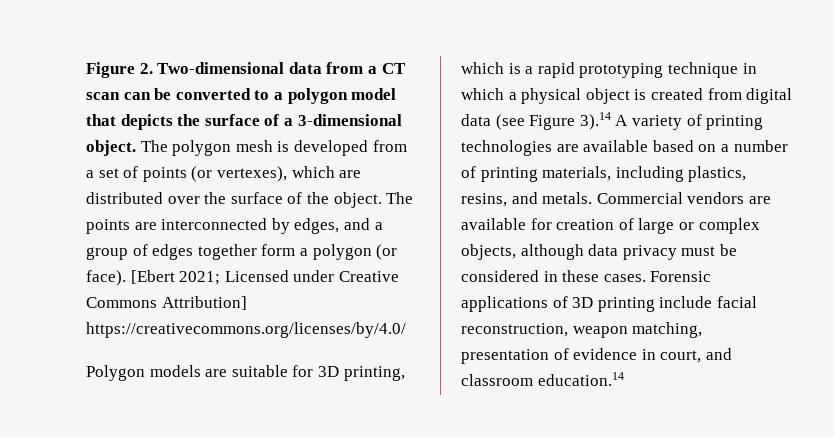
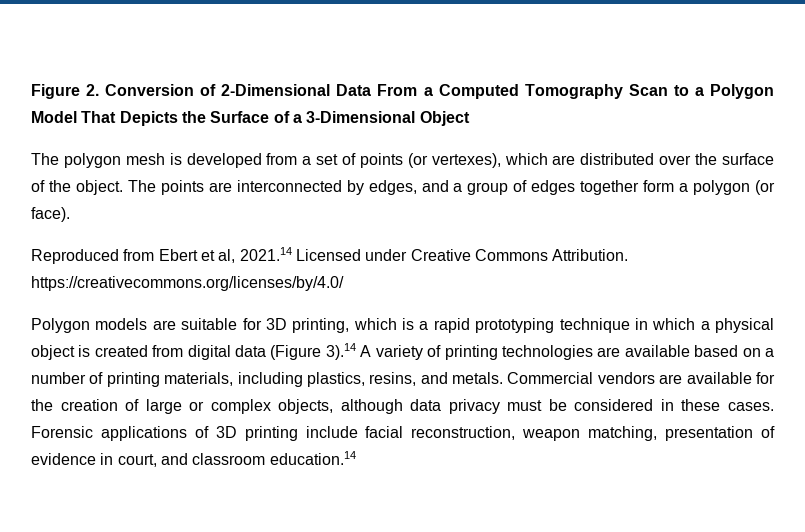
- Figure 2. Two-dimensional data from a CT scan can be converted to a polygon model that depicts the surface of a 3-dimensional object. The polygon mesh is developed from a set of points (or vertexes), which are distributed over the surface of the object.
+ Figure 2. Conversion of 2-Dimensional Data From a Computed Tomography Scan to a Polygon Model That Depicts the Surface of a 3-Dimensional Object
+ The polygon mesh is developed from a set of points (or vertexes), which are distributed over the surface of the object.
- The points are interconnected by edges, and a group of edges together form a polygon (or face). [Ebert 2021; Licensed under Creative Commons Attribution] https://creativecommons.org/licenses/by/4.0/
+ The points are interconnected by edges, and a group of edges together form a polygon (or face).
+ Reproduced from Ebert et al, 2021.14 Licensed under Creative Commons Attribution. https://creativecommons.org/licenses/by/4.0/
- Polygon models are suitable for 3D printing, which is a rapid prototyping technique in which a physical object is created from digital data (see Figure 3).14 A variety of printing technologies are available based on a number of printing materials, including plastics, resins, and metals.
+ Polygon models are suitable for 3D printing, which is a rapid prototyping technique in which a physical object is created from digital data (Figure 3).14 A variety of printing technologies are available based on a number of printing materials, including plastics, resins, and metals.
- Commercial vendors are available for creation of large or complex objects, although data privacy must be considered in these cases.
+ Commercial vendors are available for the creation of large or complex objects, although data privacy must be considered in these cases.

